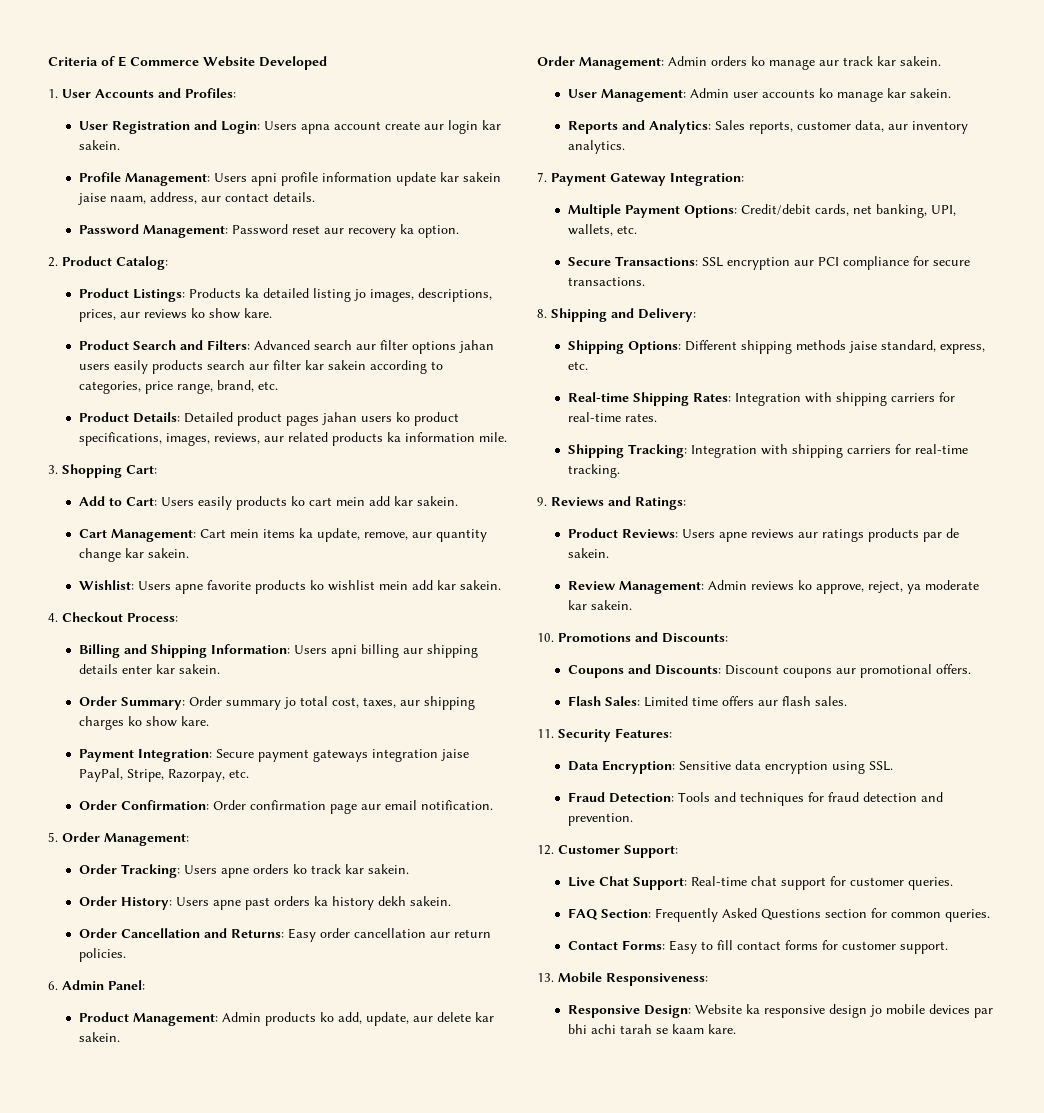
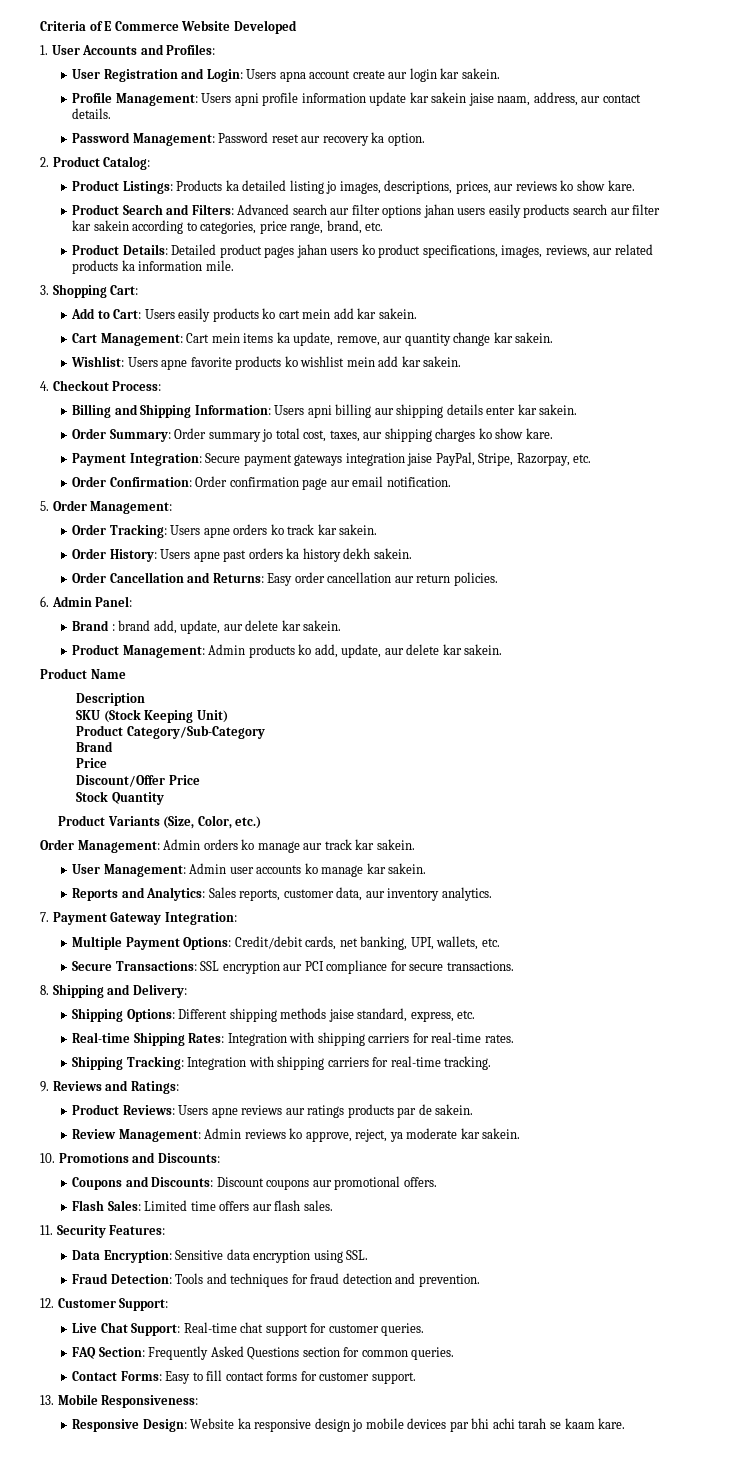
+ Brand : brand add, update, aur delete kar sakein.
+ Product Name
+ Description
+ SKU (Stock Keeping Unit)
+ Product Category/Sub-Category
+ Brand
+ Price
+ Discount/Offer Price
+ Stock Quantity
+ Product Variants (Size, Color, etc.)

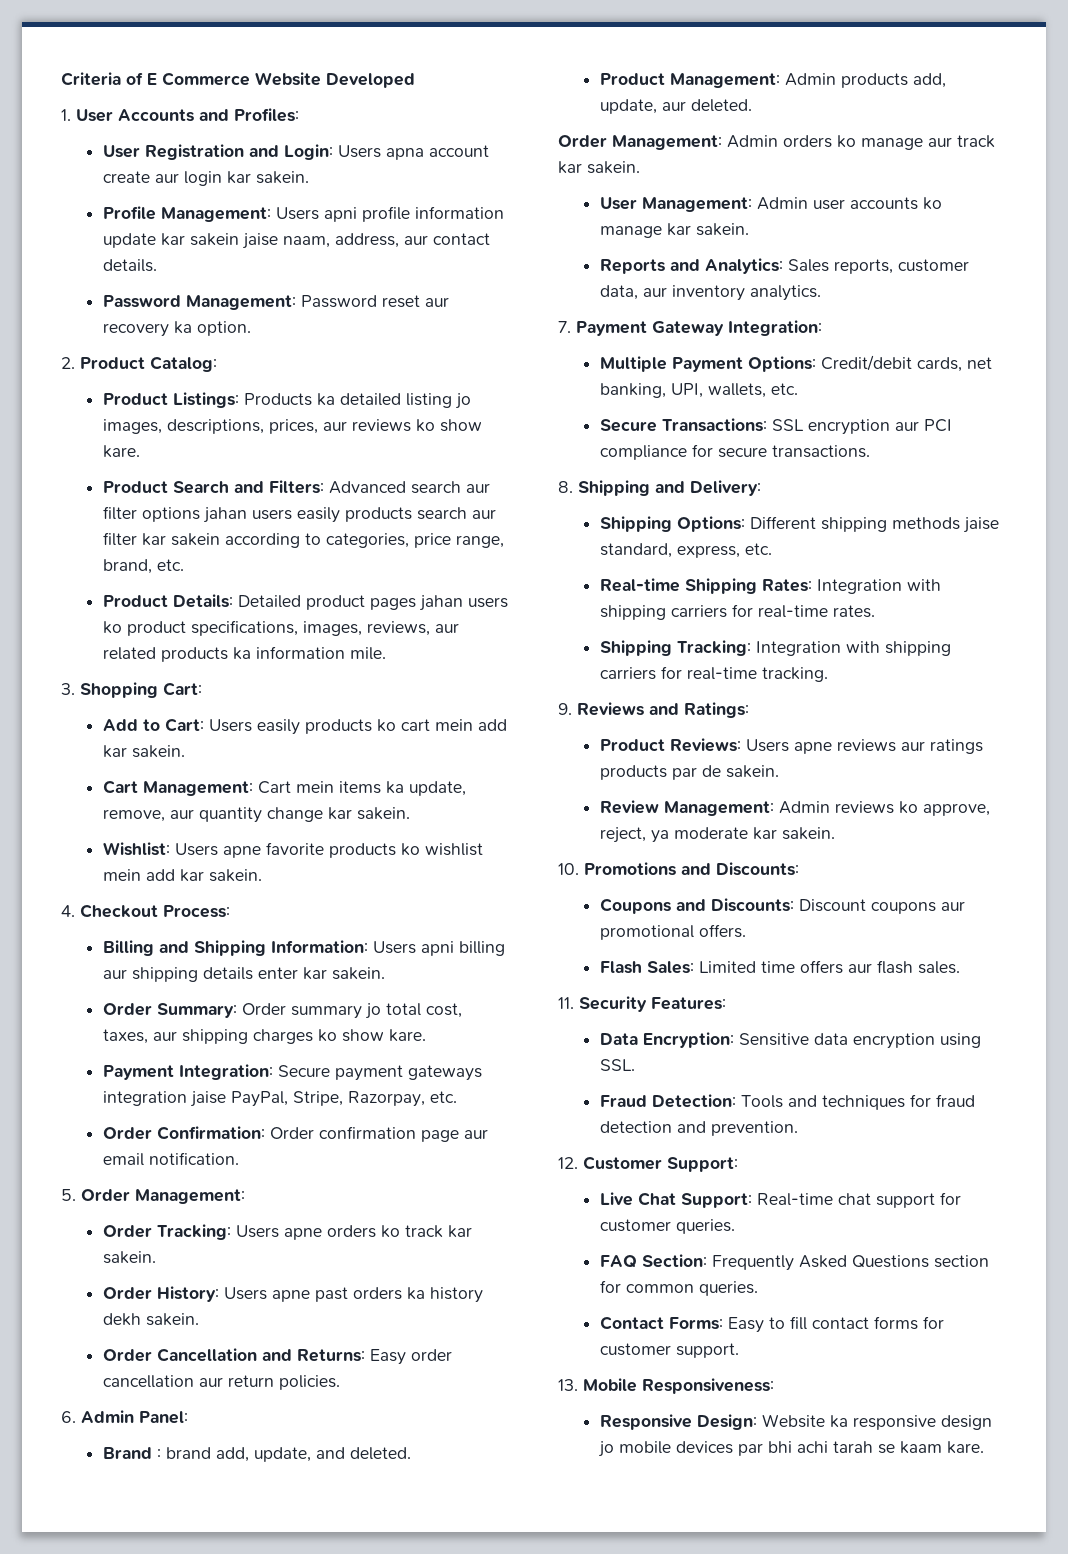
- Brand : brand add, update, aur delete kar sakein.
+ Brand : brand add, update, and deleted.
- Product Management: Admin products ko add, update, aur delete kar sakein.
- Product Name
- Description
- SKU (Stock Keeping Unit)
- Product Category/Sub-Category
- Brand
- Price
- Discount/Offer Price
- Stock Quantity
- Product Variants (Size, Color, etc.)
+ Product Management: Admin products add, update, aur deleted.

